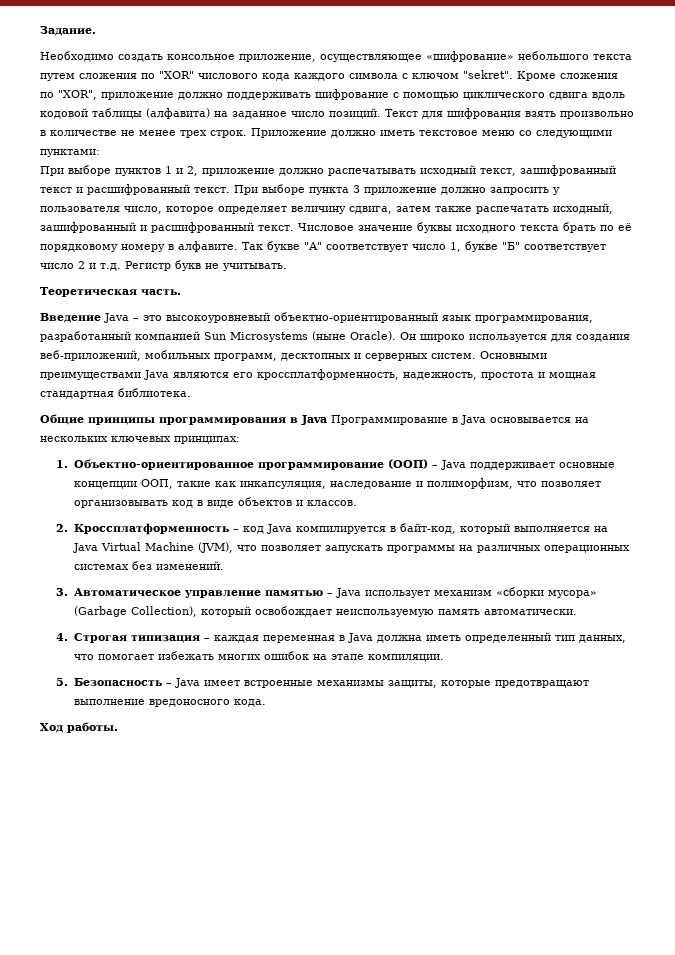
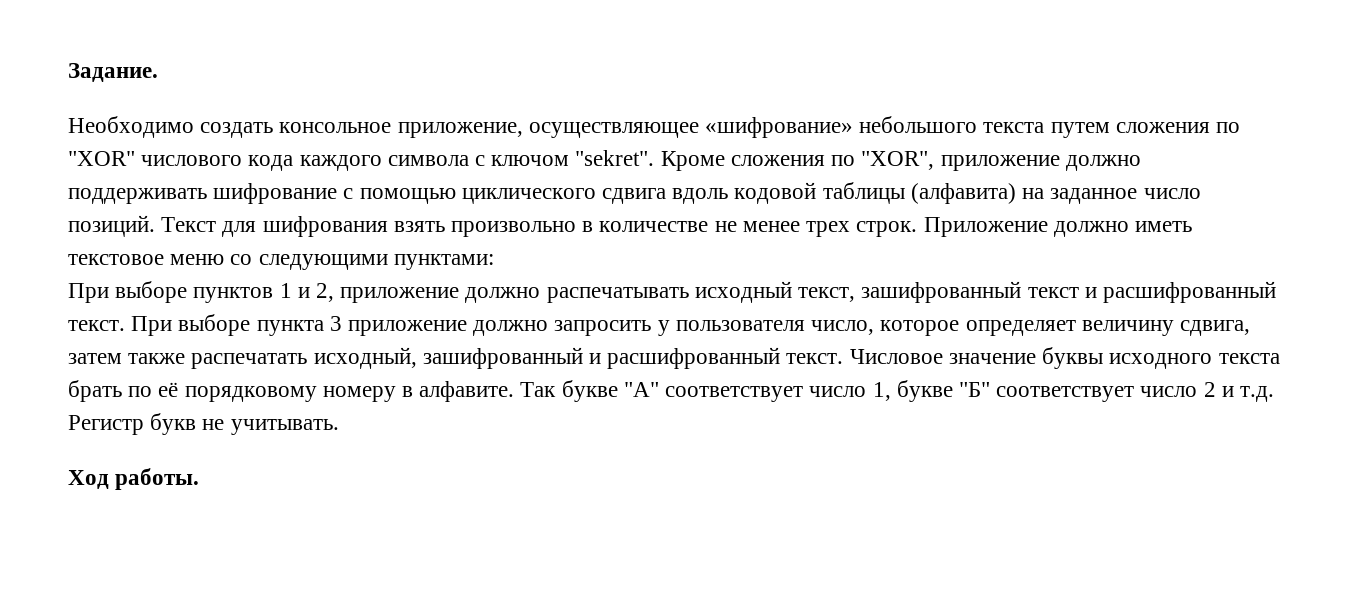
- Теоретическая часть.
- Введение Java – это высокоуровневый объектно-ориентированный язык программирования, разработанный компанией Sun Microsystems (ныне Oracle). Он широко используется для создания веб-приложений, мобильных программ, десктопных и серверных систем. Основными преимуществами Java являются его кроссплатформенность, надежность, простота и мощная стандартная библиотека.
- Общие принципы программирования в Java Программирование в Java основывается на нескольких ключевых принципах:
- 1. Объектно-ориентированное программирование (ООП) – Java поддерживает основные концепции ООП, такие как инкапсуляция, наследование и полиморфизм, что позволяет организовывать код в виде объектов и классов.
- 2. Кроссплатформенность – код Java компилируется в байт-код, который выполняется на Java Virtual Machine (JVM), что позволяет запускать программы на различных операционных системах без изменений.
- 3. Автоматическое управление памятью – Java использует механизм «сборки мусора» (Garbage Collection), который освобождает неиспользуемую память автоматически.
- 4. Строгая типизация – каждая переменная в Java должна иметь определенный тип данных, что помогает избежать многих ошибок на этапе компиляции.
- 5. Безопасность – Java имеет встроенные механизмы защиты, которые предотвращают выполнение вредоносного кода.

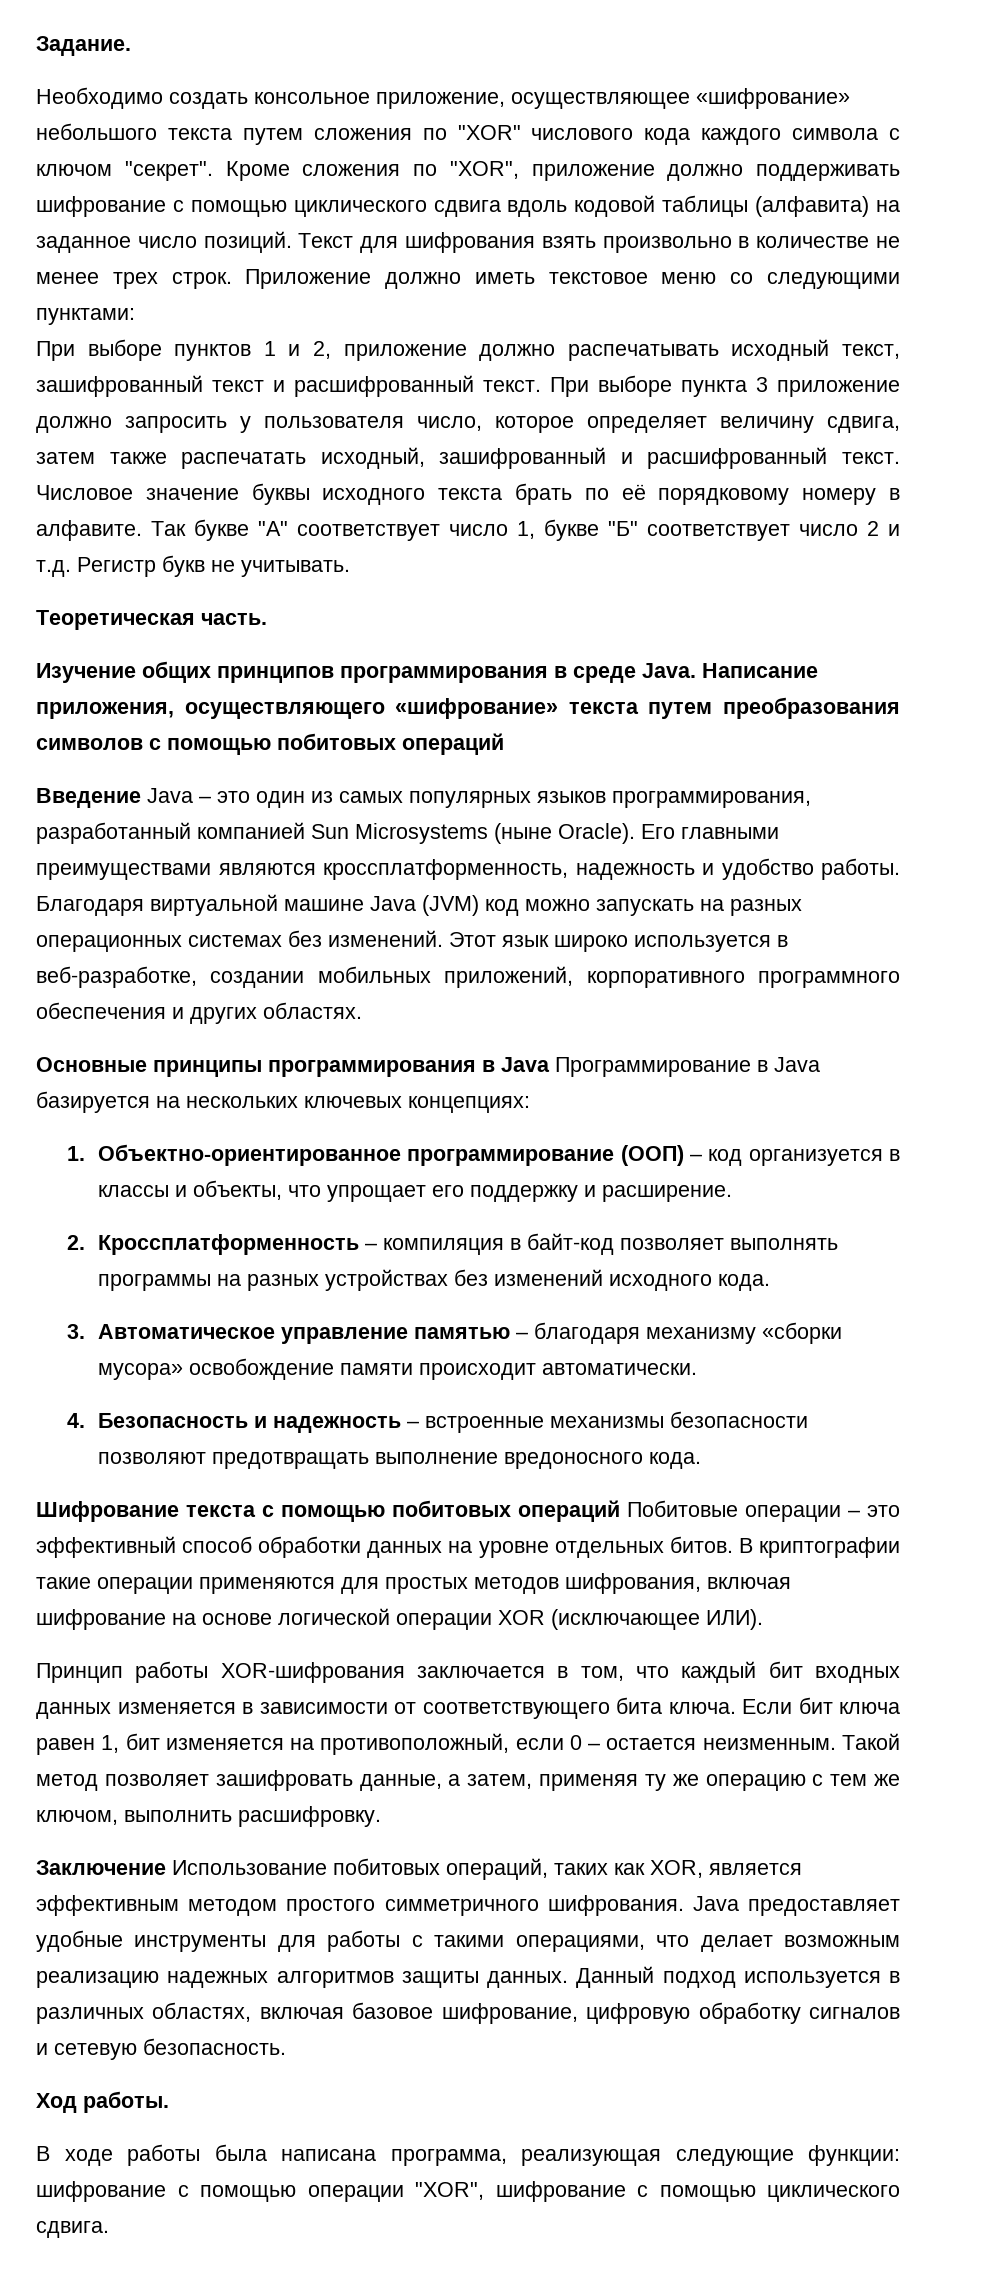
- Необходимо создать консольное приложение, осуществляющее «шифрование» небольшого текста путем сложения по "XOR" числового кода каждого символа с ключом "sekret".
+ Необходимо создать консольное приложение, осуществляющее «шифрование» небольшого текста путем сложения по "XOR" числового кода каждого символа с ключом "секрет".
+ Теоретическая часть.
+ Изучение общих принципов программирования в среде Java. Написание приложения, осуществляющего «шифрование» текста путем преобразования символов с помощью побитовых операций
+ Введение Java – это один из самых популярных языков программирования, разработанный компанией Sun Microsystems (ныне Oracle). Его главными преимуществами являются кроссплатформенность, надежность и удобство работы. Благодаря виртуальной машине Java (JVM) код можно запускать на разных операционных системах без изменений. Этот язык широко используется в веб-разработке, создании мобильных приложений, корпоративного программного обеспечения и других областях.
+ Основные принципы программирования в Java Программирование в Java базируется на нескольких ключевых концепциях:
+ 1. Объектно-ориентированное программирование (ООП) – код организуется в классы и объекты, что упрощает его поддержку и расширение.
+ 2. Кроссплатформенность – компиляция в байт-код позволяет выполнять программы на разных устройствах без изменений исходного кода.
+ 3. Автоматическое управление памятью – благодаря механизму «сборки мусора» освобождение памяти происходит автоматически.
+ 4. Безопасность и надежность – встроенные механизмы безопасности позволяют предотвращать выполнение вредоносного кода.
+ Шифрование текста с помощью побитовых операций Побитовые операции – это эффективный способ обработки данных на уровне отдельных битов. В криптографии такие операции применяются для простых методов шифрования, включая шифрование на основе логической операции XOR (исключающее ИЛИ).
+ Принцип работы XOR-шифрования заключается в том, что каждый бит входных данных изменяется в зависимости от соответствующего бита ключа. Если бит ключа равен 1, бит изменяется на противоположный, если 0 – остается неизменным. Такой метод позволяет зашифровать данные, а затем, применяя ту же операцию с тем же ключом, выполнить расшифровку.
+ Заключение Использование побитовых операций, таких как XOR, является эффективным методом простого симметричного шифрования. Java предоставляет удобные инструменты для работы с такими операциями, что делает возможным реализацию надежных алгоритмов защиты данных. Данный подход используется в различных областях, включая базовое шифрование, цифровую обработку сигналов и сетевую безопасность.
  Ход работы.
+ В ходе работы была написана программа, реализующая следующие функции: шифрование с помощью операции "XOR", шифрование с помощью циклического сдвига.

